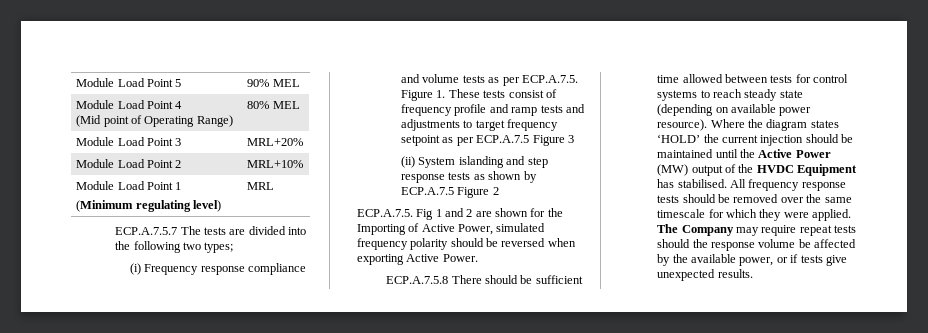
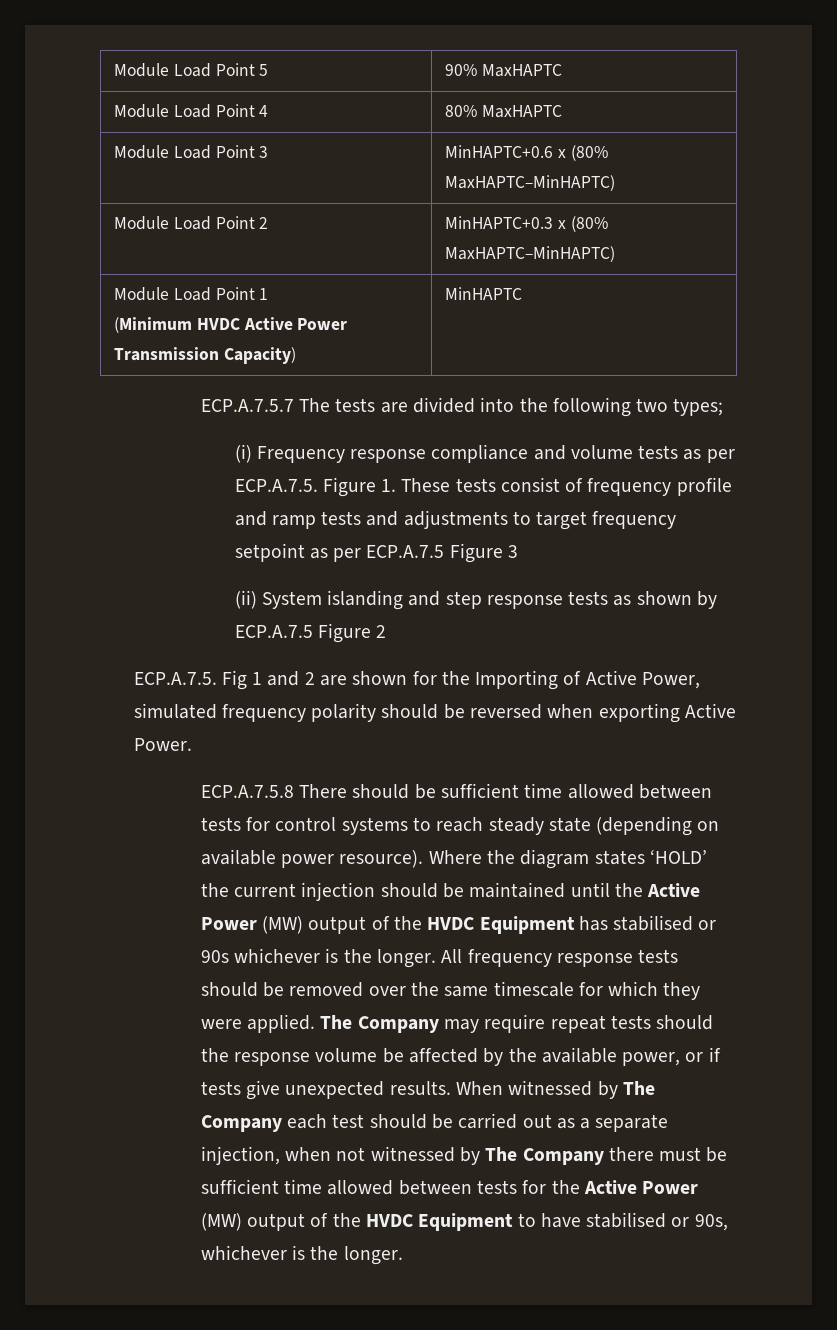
- Module Load Point 5 | 90% MEL
+ Module Load Point 5 | 90% MaxHAPTC
- Module Load Point 4
- (Mid point of Operating Range) | 80% MEL
+ Module Load Point 4 | 80% MaxHAPTC
- Module Load Point 3 | MRL+20%
+ Module Load Point 3 | MinHAPTC+0.6 x (80% MaxHAPTC–MinHAPTC)
- Module Load Point 2 | MRL+10%
+ Module Load Point 2 | MinHAPTC+0.3 x (80% MaxHAPTC–MinHAPTC)
  Module Load Point 1
- (Minimum regulating level) | MRL
+ (Minimum HVDC Active Power Transmission Capacity) | MinHAPTC
- Where the diagram states ‘HOLD’ the current injection should be maintained until the Active Power (MW) output of the HVDC Equipment has stabilised.
+ Where the diagram states ‘HOLD’ the current injection should be maintained until the Active Power (MW) output of the HVDC Equipment has stabilised or 90s whichever is the longer.
+ When witnessed by The Company each test should be carried out as a separate injection, when not witnessed by The Company there must be sufficient time allowed between tests for the Active Power (MW) output of the HVDC Equipment to have stabilised or 90s, whichever is the longer.

